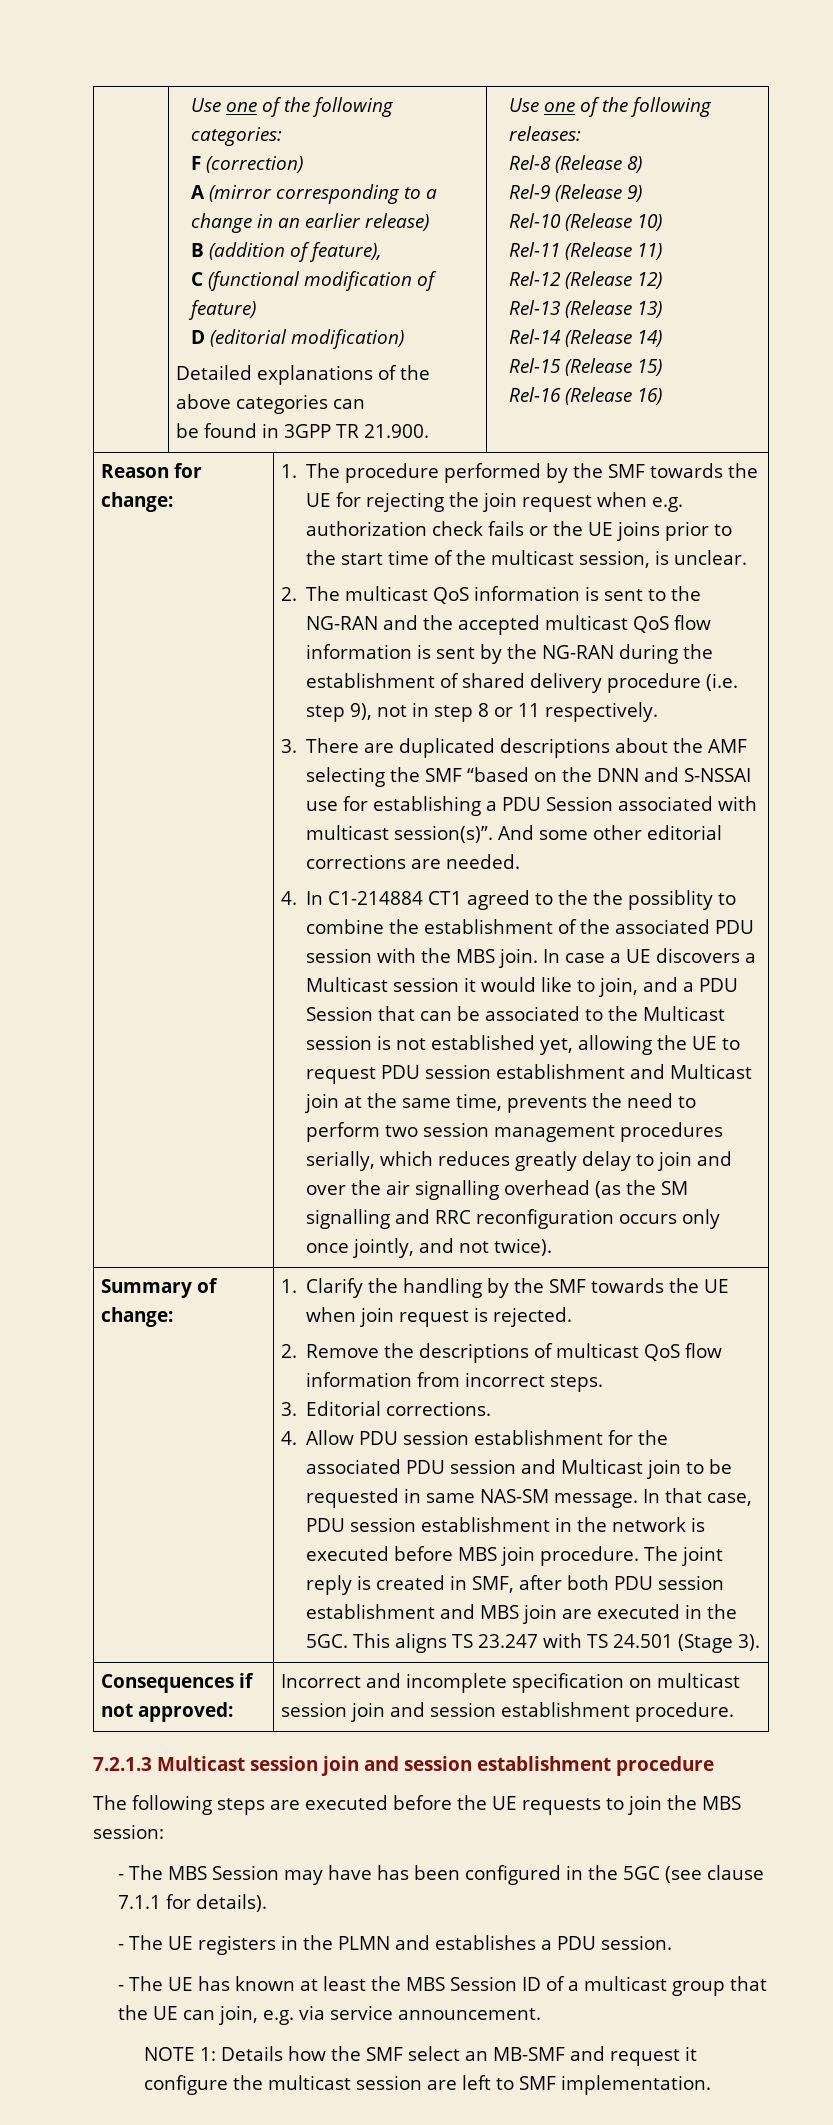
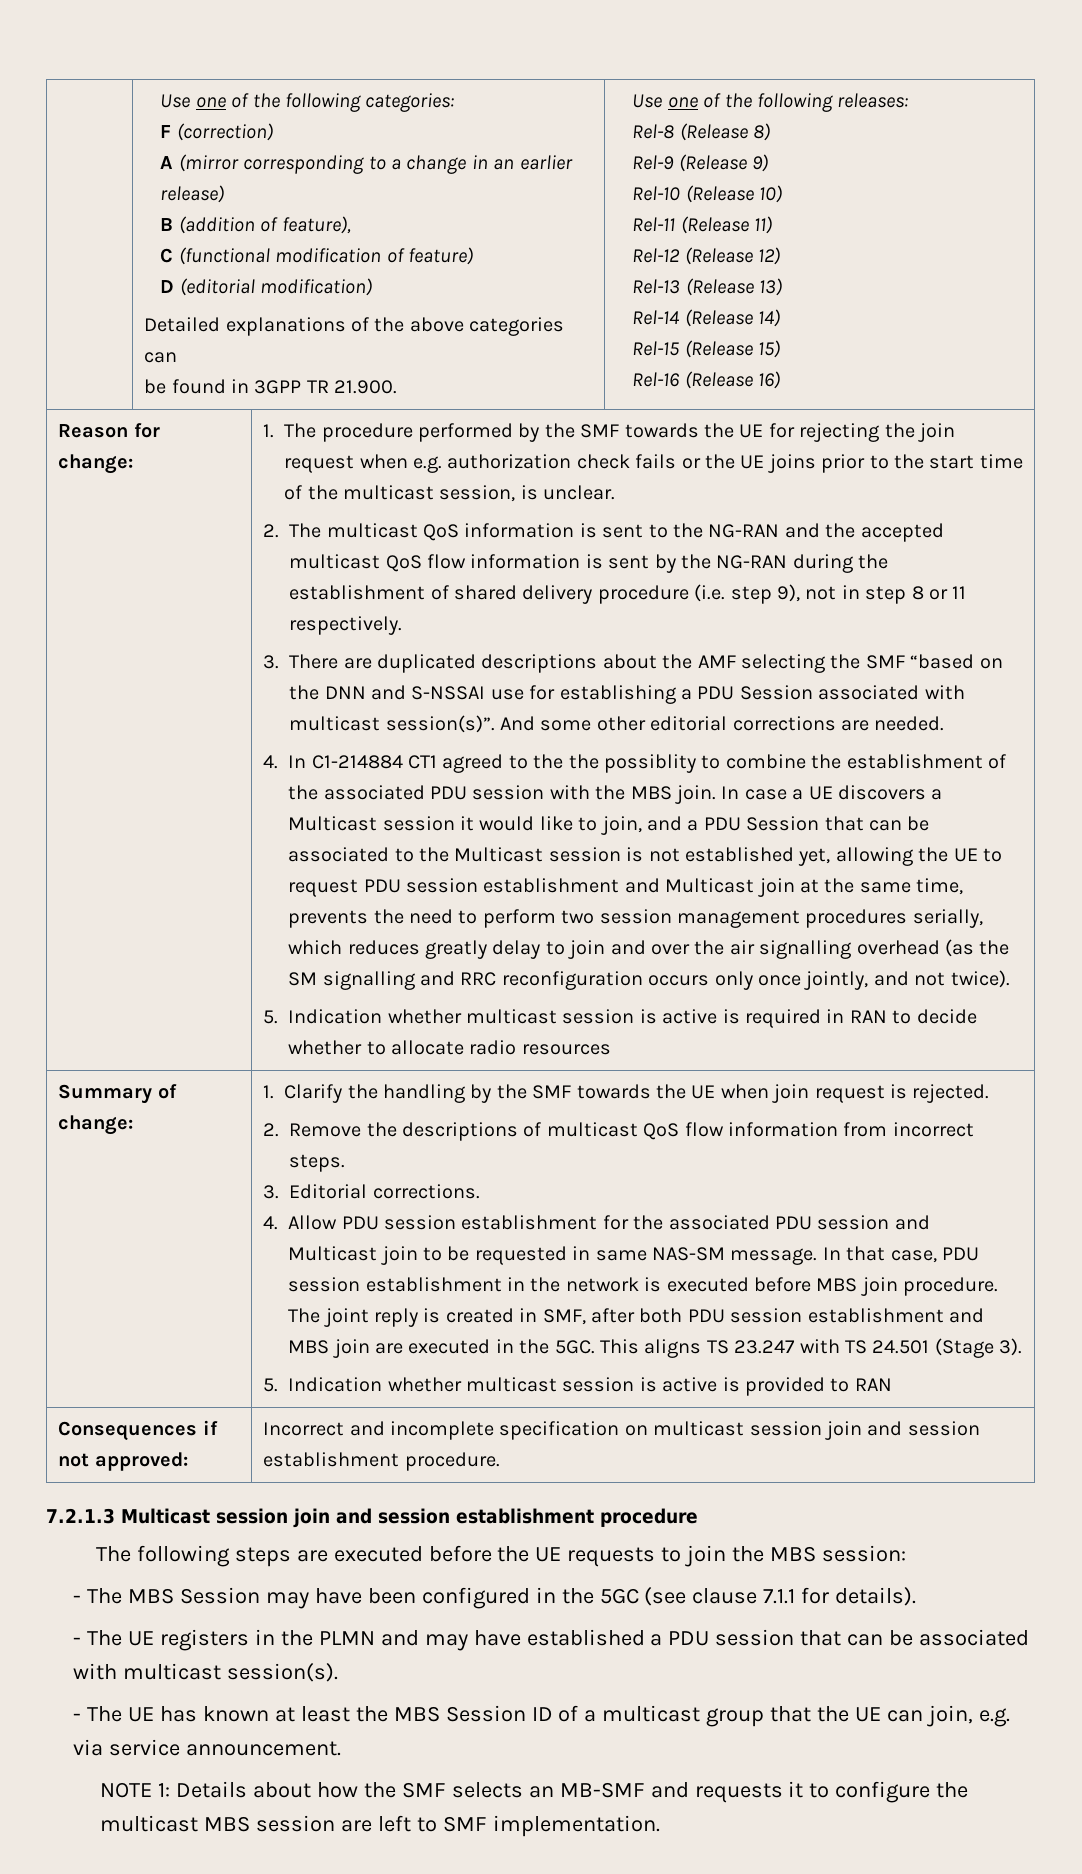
+ 5. Indication whether multicast session is active is required in RAN to decide whether to allocate radio resources
+ 5. Indication whether multicast session is active is provided to RAN
- - The MBS Session may have has been configured in the 5GC (see clause 7.1.1 for details).
+ - The MBS Session may have been configured in the 5GC (see clause 7.1.1 for details).
- - The UE registers in the PLMN and establishes a PDU session.
+ - The UE registers in the PLMN and may have established a PDU session that can be associated with multicast session(s).
- NOTE 1: Details how the SMF select an MB-SMF and request it configure the multicast session are left to SMF implementation.
+ NOTE 1: Details about how the SMF selects an MB-SMF and requests it to configure the multicast MBS session are left to SMF implementation.

